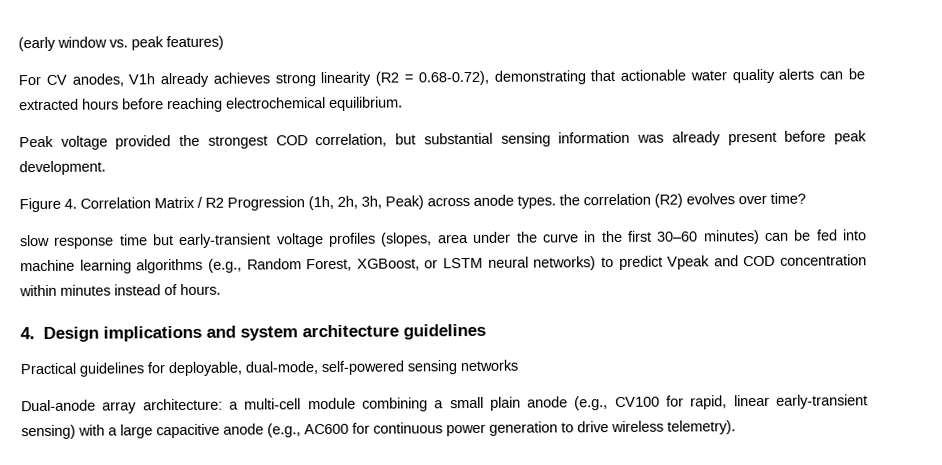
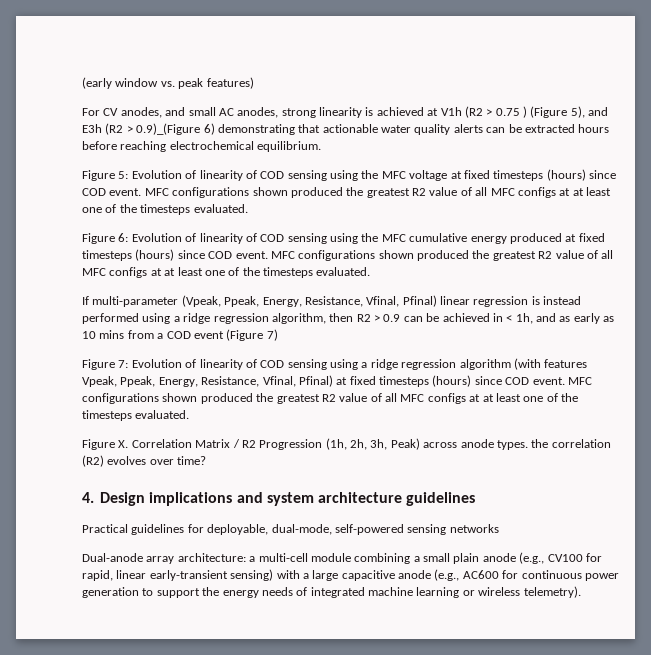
- For CV anodes, V1h already achieves strong linearity (R2 = 0.68-0.72), demonstrating that actionable water quality alerts can be extracted hours before reaching electrochemical equilibrium.
+ For CV anodes, and small AC anodes, strong linearity is achieved at V1h (R2 > 0.75 ) (Figure 5), and E3h (R2 > 0.9)_(Figure 6) demonstrating that actionable water quality alerts can be extracted hours before reaching electrochemical equilibrium.
- Peak voltage provided the strongest COD correlation, but substantial sensing information was already present before peak development.
- Figure 4. Correlation Matrix / R2 Progression (1h, 2h, 3h, Peak) across anode types. the correlation (R2) evolves over time?
+ Figure 5: Evolution of linearity of COD sensing using the MFC voltage at fixed timesteps (hours) since COD event. MFC configurations shown produced the greatest R2 value of all MFC configs at at least one of the timesteps evaluated.
+ Figure 6: Evolution of linearity of COD sensing using the MFC cumulative energy produced at fixed timesteps (hours) since COD event. MFC configurations shown produced the greatest R2 value of all MFC configs at at least one of the timesteps evaluated.
+ If multi-parameter (Vpeak, Ppeak, Energy, Resistance, Vfinal, Pfinal) linear regression is instead performed using a ridge regression algorithm, then R2 > 0.9 can be achieved in < 1h, and as early as 10 mins from a COD event (Figure 7)
+ Figure 7: Evolution of linearity of COD sensing using a ridge regression algorithm (with features Vpeak, Ppeak, Energy, Resistance, Vfinal, Pfinal) at fixed timesteps (hours) since COD event. MFC configurations shown produced the greatest R2 value of all MFC configs at at least one of the timesteps evaluated.
+ Figure X. Correlation Matrix / R2 Progression (1h, 2h, 3h, Peak) across anode types. the correlation (R2) evolves over time?
- slow response time but early-transient voltage profiles (slopes, area under the curve in the first 30–60 minutes) can be fed into machine learning algorithms (e.g., Random Forest, XGBoost, or LSTM neural networks) to predict Vpeak and COD concentration within minutes instead of hours.
- Dual-anode array architecture: a multi-cell module combining a small plain anode (e.g., CV100 for rapid, linear early-transient sensing) with a large capacitive anode (e.g., AC600 for continuous power generation to drive wireless telemetry).
+ Dual-anode array architecture: a multi-cell module combining a small plain anode (e.g., CV100 for rapid, linear early-transient sensing) with a large capacitive anode (e.g., AC600 for continuous power generation to support the energy needs of integrated machine learning or wireless telemetry).

